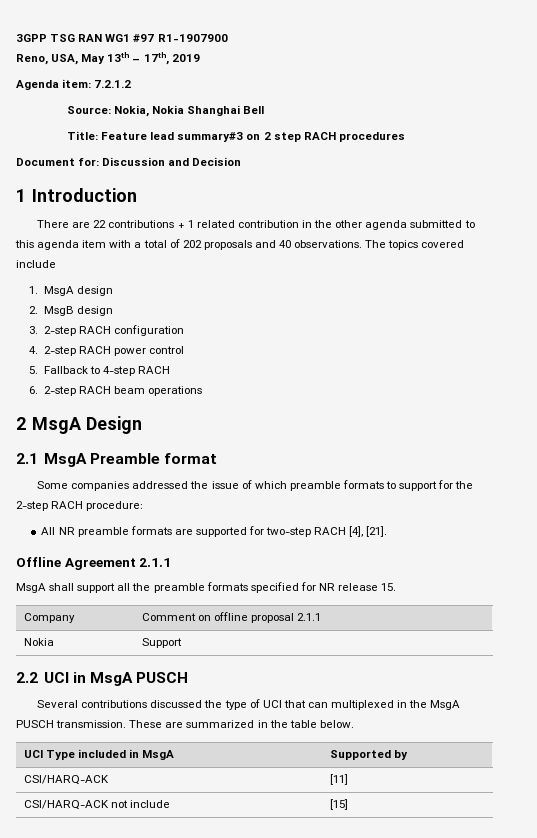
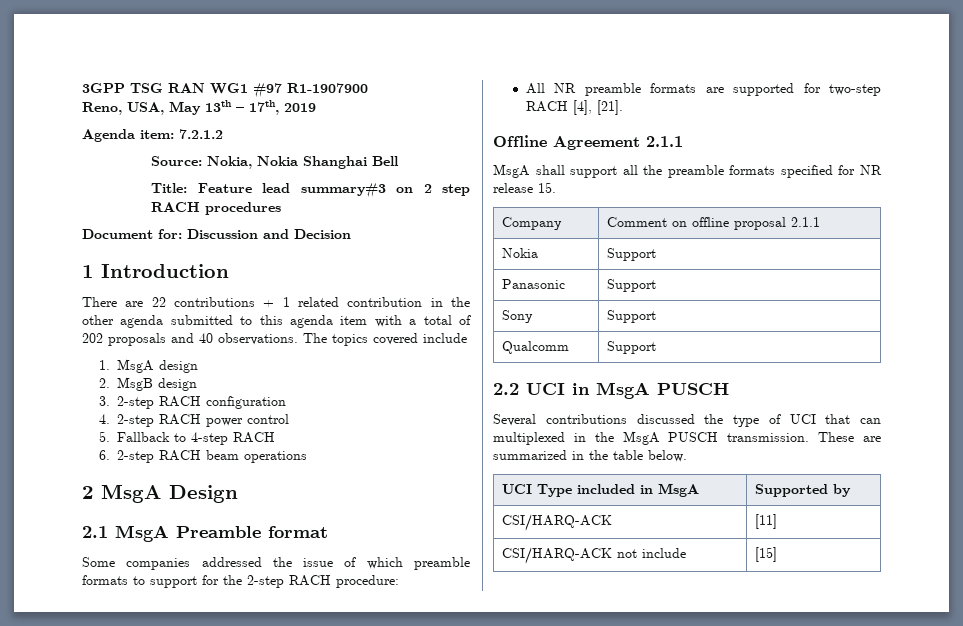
+ Panasonic | Support
+ Sony | Support
+ Qualcomm | Support

